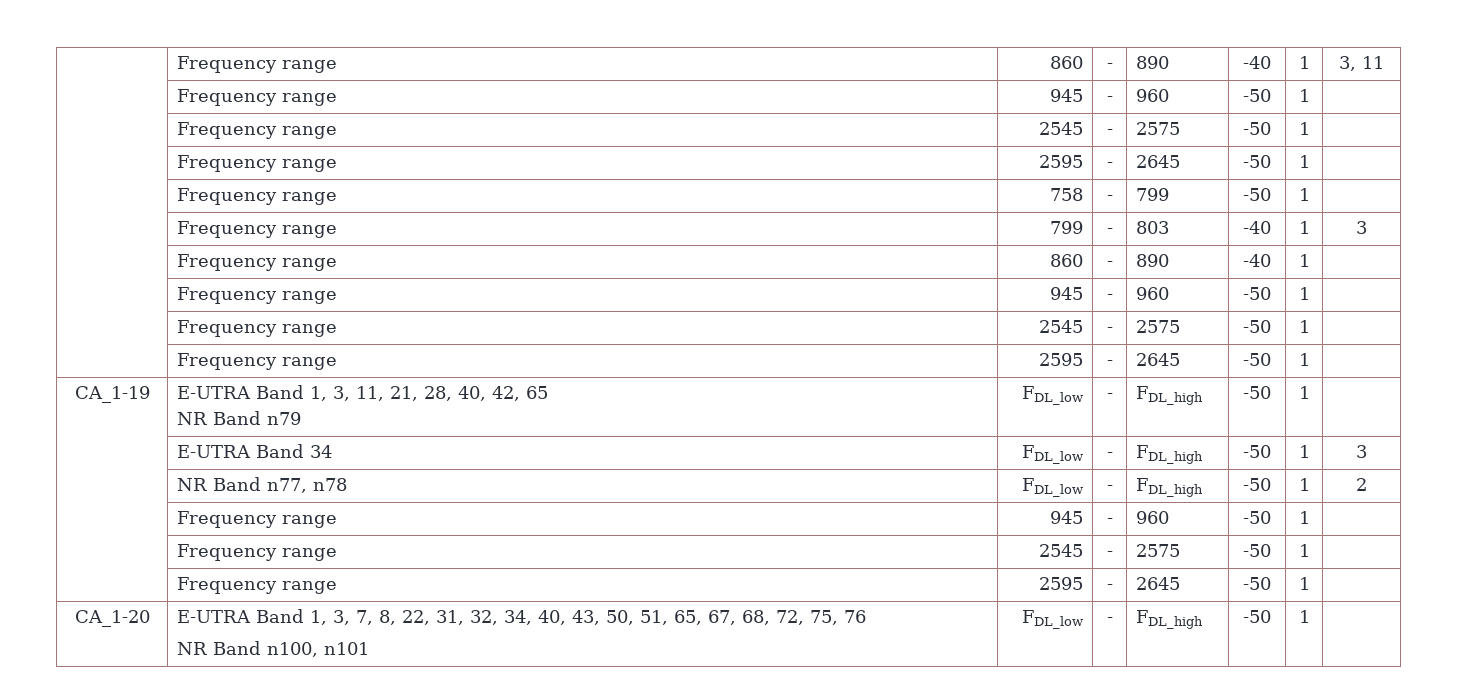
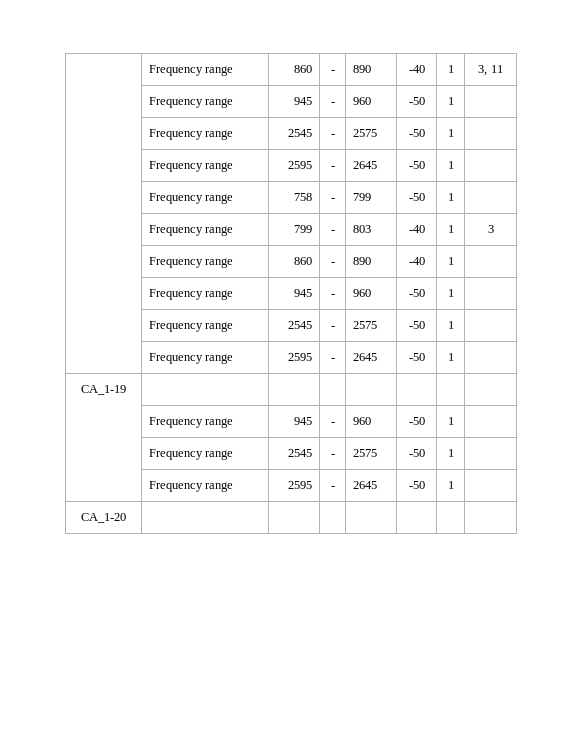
- CA_1-19 | E-UTRA Band 1, 3, 11, 21, 28, 40, 42, 65
- NR Band n79 | FDL_low | - | FDL_high | -50 | 1 |
- | E-UTRA Band 34 | FDL_low | - | FDL_high | -50 | 1 | 3
- | NR Band n77, n78 | FDL_low | - | FDL_high | -50 | 1 | 2
+ CA_1-19 | | | | | | |
- CA_1-20 | E-UTRA Band 1, 3, 7, 8, 22, 31, 32, 34, 40, 43, 50, 51, 65, 67, 68, 72, 75, 76
- NR Band n100, n101 | FDL_low | - | FDL_high | -50 | 1 |
+ CA_1-20 | | | | | | |

